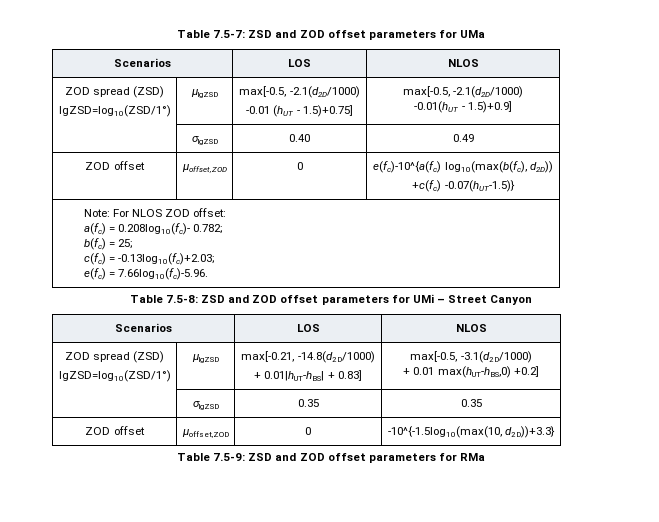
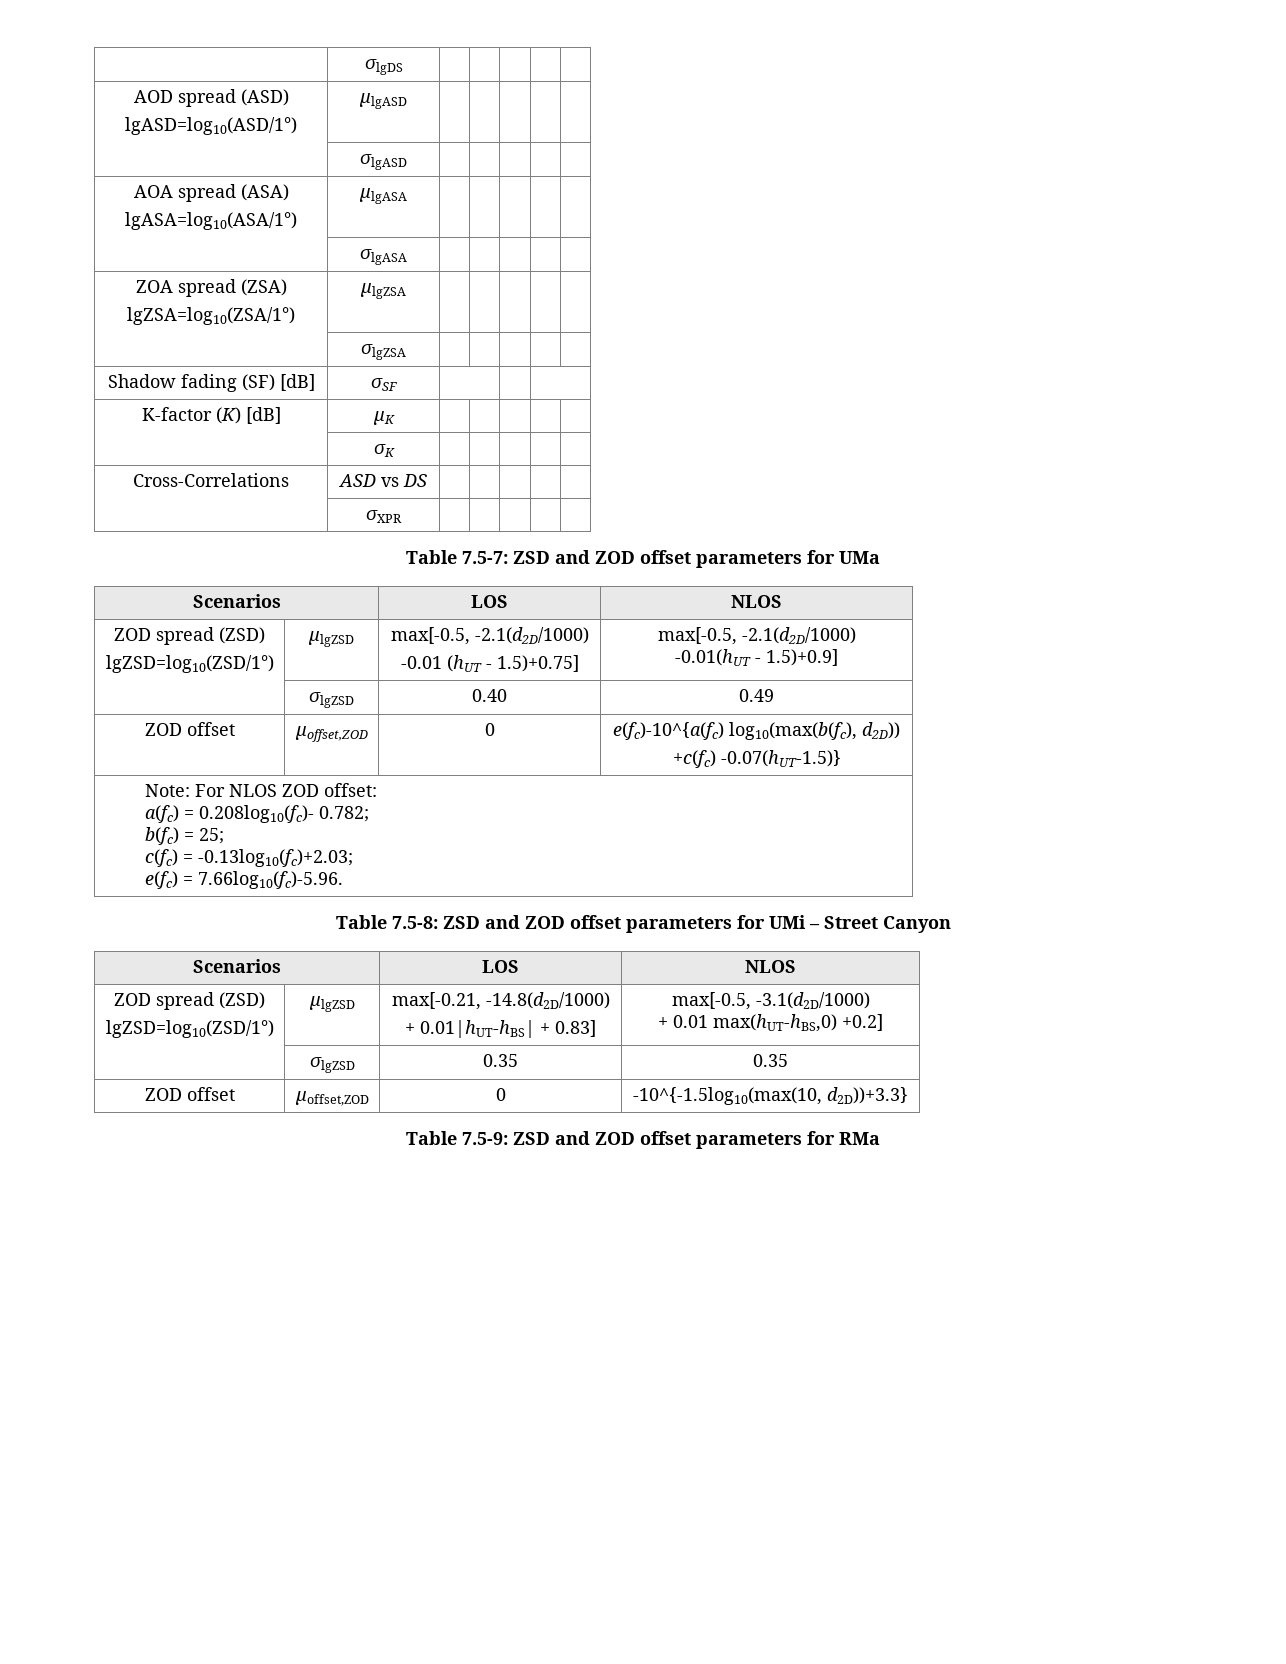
+ | σlgDS | | | | |
+ AOD spread (ASD)
+ lgASD=log10(ASD/1°) | μlgASD | | | | |
+ | σlgASD | | | | |
+ AOA spread (ASA)
+ lgASA=log10(ASA/1°) | μlgASA | | | | |
+ | σlgASA | | | | |
+ ZOA spread (ZSA)
+ lgZSA=log10(ZSA/1°) | μlgZSA | | | | |
+ | σlgZSA | | | | |
+ Shadow fading (SF) [dB] | σSF | | |
+ K-factor (K) [dB] | μK | | | | |
+ | σK | | | | |
+ Cross-Correlations | ASD vs DS | | | | |
+ | σXPR | | | | |

